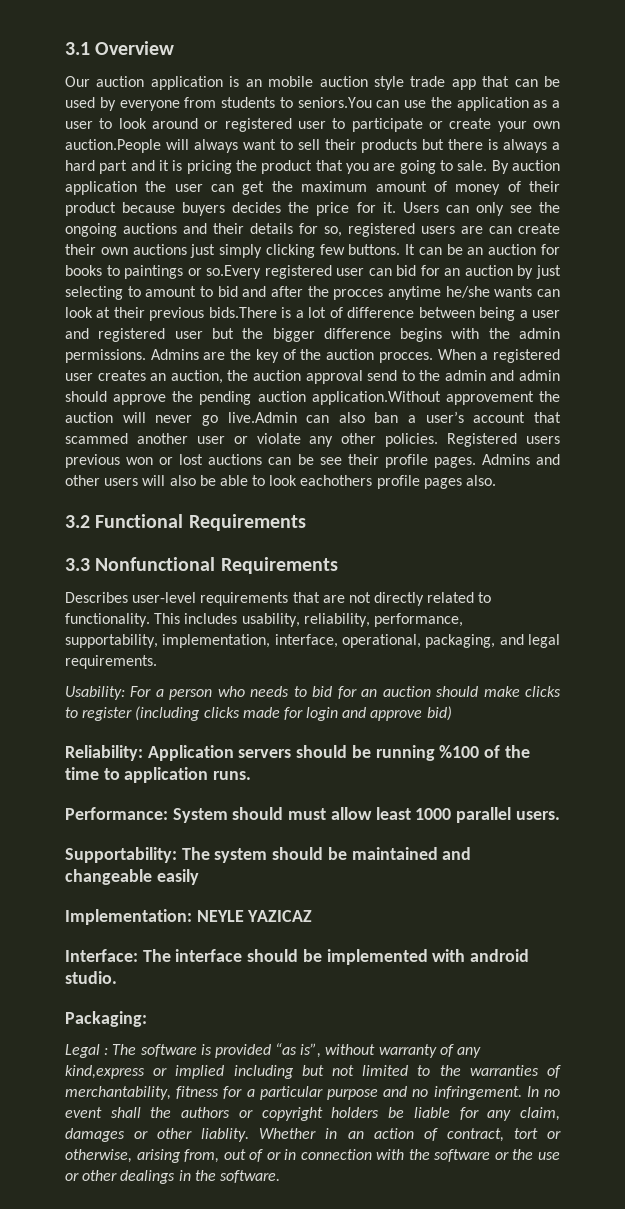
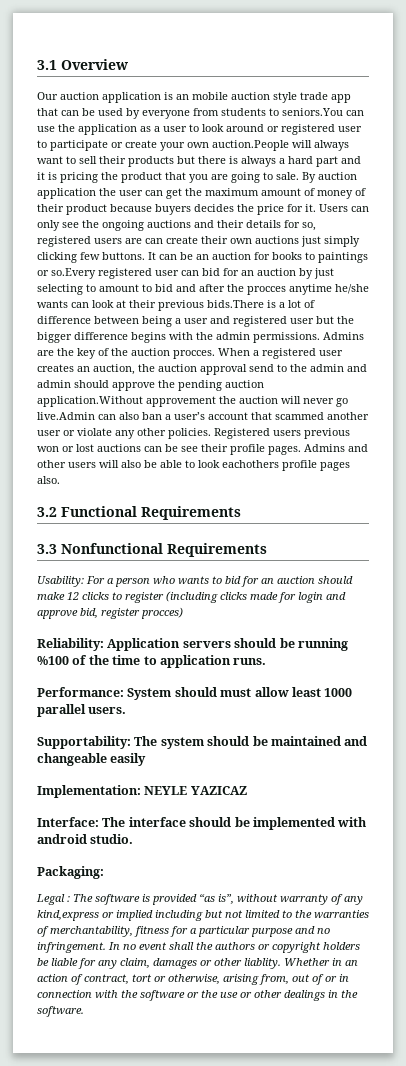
- Describes user-level requirements that are not directly related to functionality. This includes usability, reliability, performance, supportability, implementation, interface, operational, packaging, and legal requirements.
- Usability: For a person who needs to bid for an auction should make clicks to register (including clicks made for login and approve bid)
+ Usability: For a person who wants to bid for an auction should make 12 clicks to register (including clicks made for login and approve bid, register procces)

